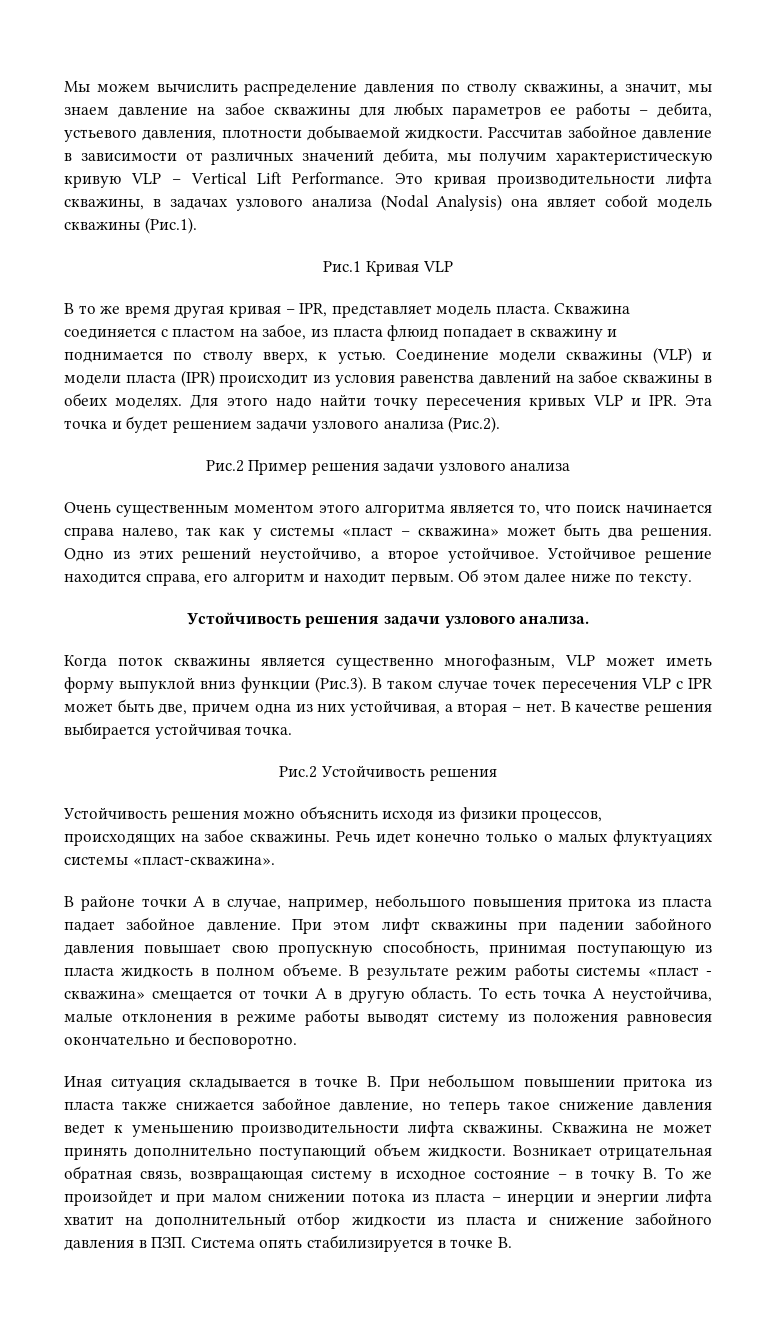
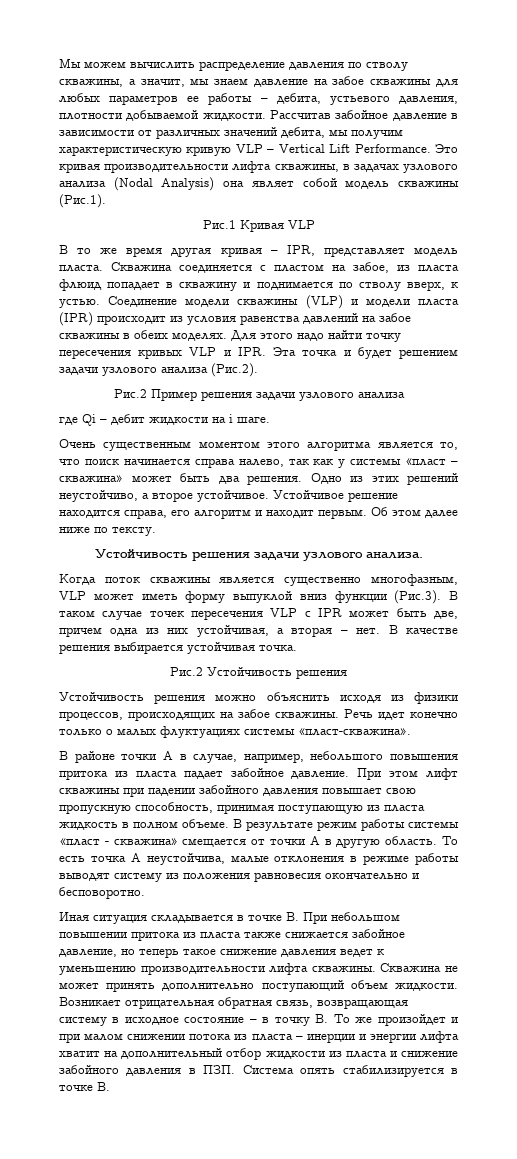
+ где Qi – дебит жидкости на i шаге.

